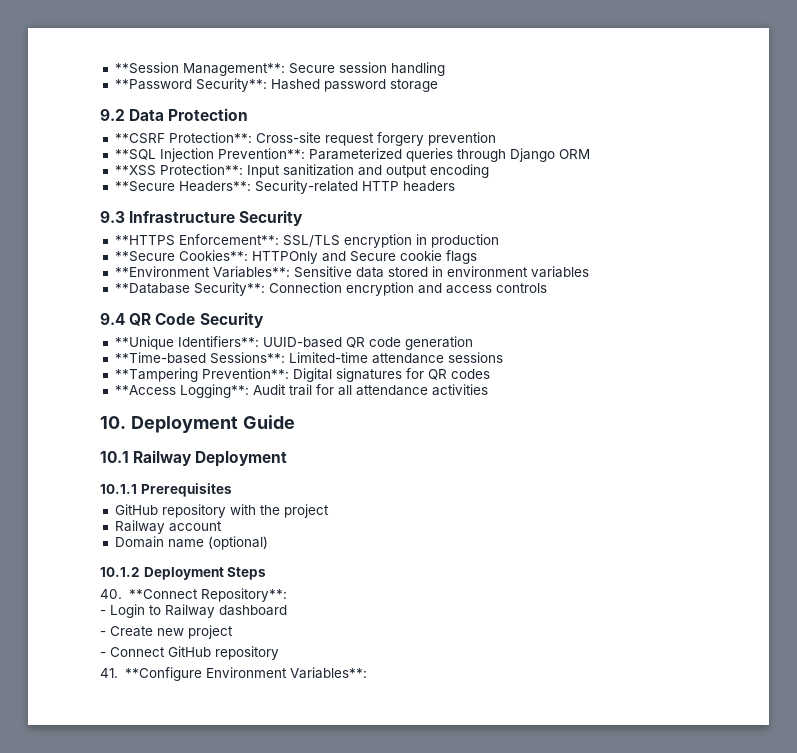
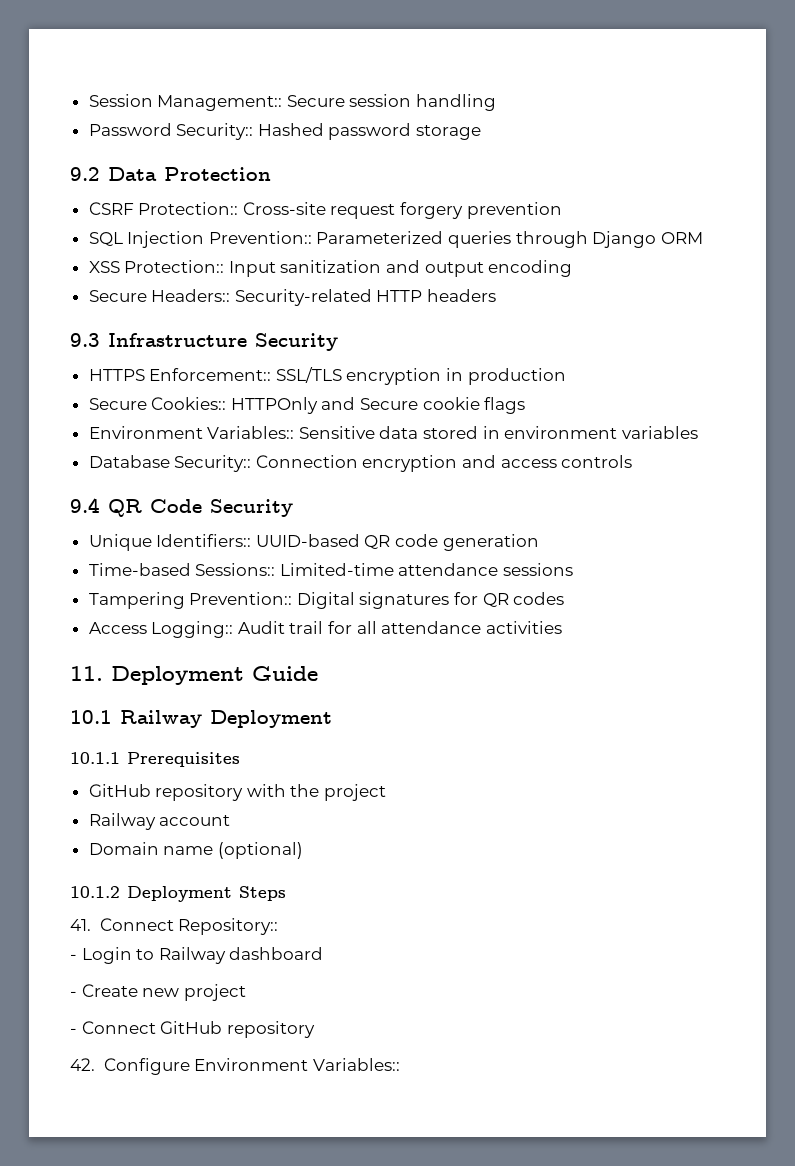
- **Session Management**: Secure session handling
+ Session Management:: Secure session handling
- **Password Security**: Hashed password storage
+ Password Security:: Hashed password storage
- **CSRF Protection**: Cross-site request forgery prevention
+ CSRF Protection:: Cross-site request forgery prevention
- **SQL Injection Prevention**: Parameterized queries through Django ORM
+ SQL Injection Prevention:: Parameterized queries through Django ORM
- **XSS Protection**: Input sanitization and output encoding
+ XSS Protection:: Input sanitization and output encoding
- **Secure Headers**: Security-related HTTP headers
+ Secure Headers:: Security-related HTTP headers
- **HTTPS Enforcement**: SSL/TLS encryption in production
+ HTTPS Enforcement:: SSL/TLS encryption in production
- **Secure Cookies**: HTTPOnly and Secure cookie flags
+ Secure Cookies:: HTTPOnly and Secure cookie flags
- **Environment Variables**: Sensitive data stored in environment variables
+ Environment Variables:: Sensitive data stored in environment variables
- **Database Security**: Connection encryption and access controls
+ Database Security:: Connection encryption and access controls
- **Unique Identifiers**: UUID-based QR code generation
+ Unique Identifiers:: UUID-based QR code generation
- **Time-based Sessions**: Limited-time attendance sessions
+ Time-based Sessions:: Limited-time attendance sessions
- **Tampering Prevention**: Digital signatures for QR codes
+ Tampering Prevention:: Digital signatures for QR codes
- **Access Logging**: Audit trail for all attendance activities
+ Access Logging:: Audit trail for all attendance activities
- 10. Deployment Guide
+ 11. Deployment Guide
- 40. **Connect Repository**:
+ 41. Connect Repository::
- 41. **Configure Environment Variables**:
+ 42. Configure Environment Variables::

